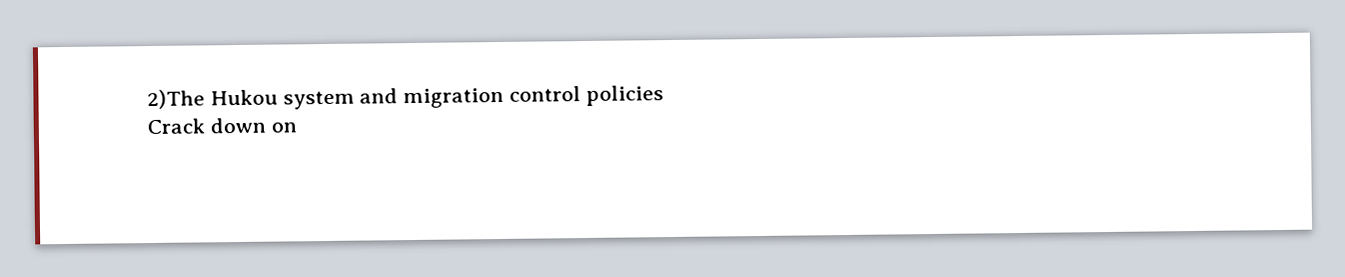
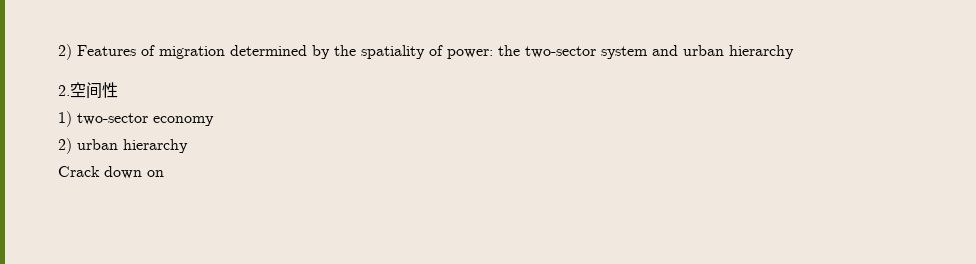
- 2)The Hukou system and migration control policies
+ 2) Features of migration determined by the spatiality of power: the two-sector system and urban hierarchy
+ 2.空间性
+ 1) two-sector economy
+ 2) urban hierarchy

